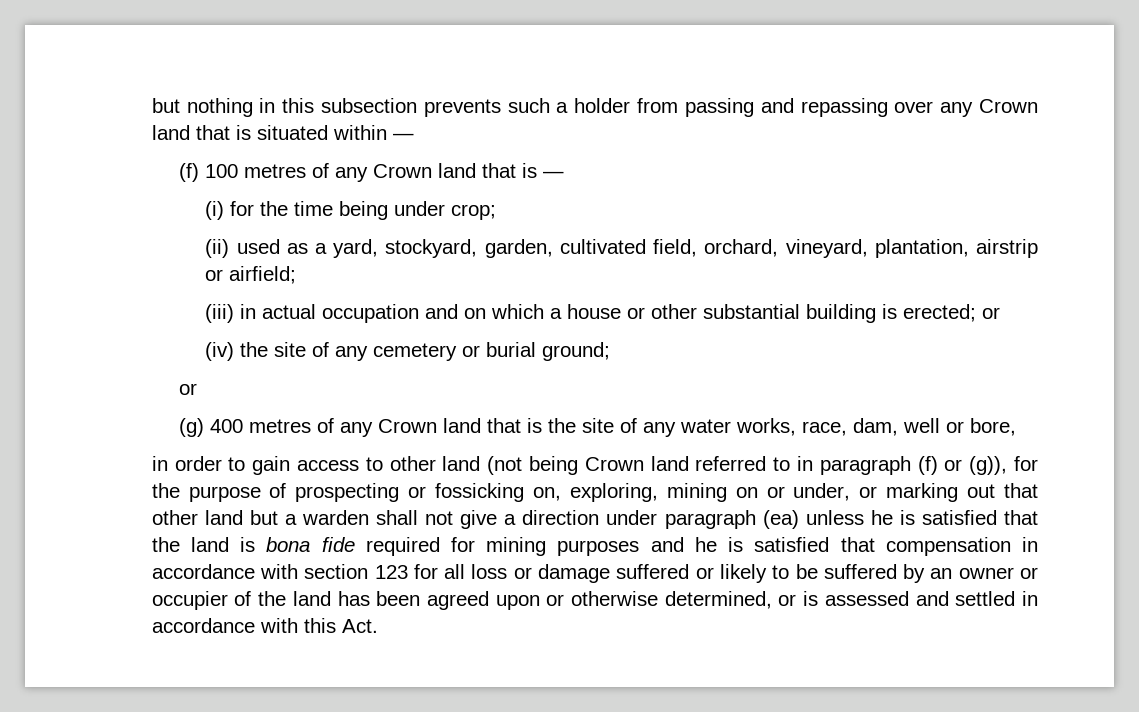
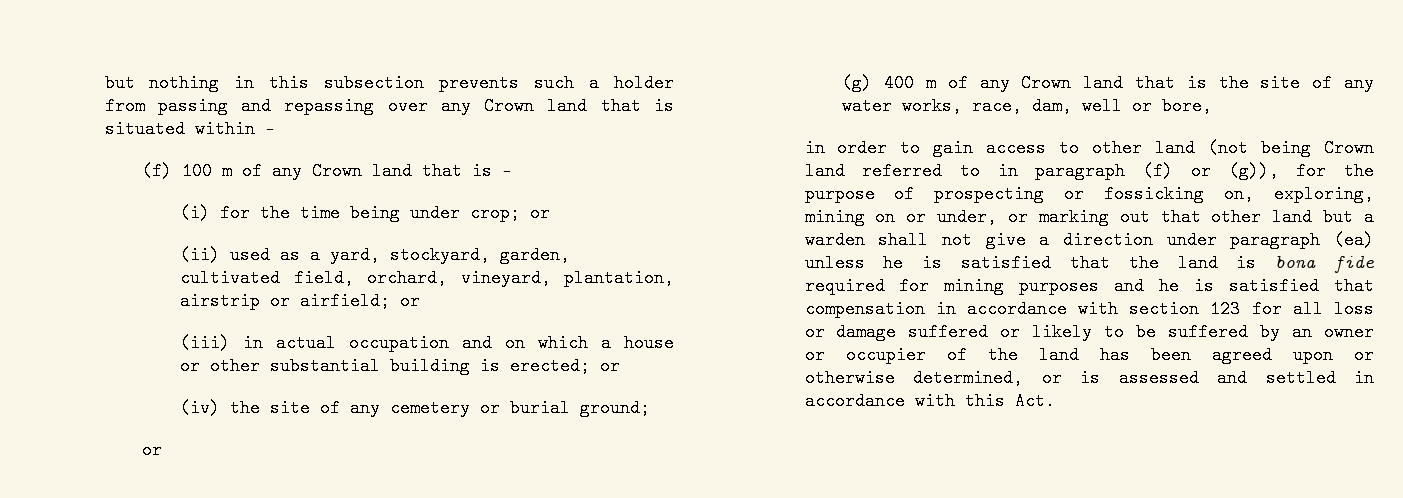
- (f) 100 metres of any Crown land that is —
+ (f) 100 m of any Crown land that is —
- (i) for the time being under crop;
+ (i) for the time being under crop; or
- (ii) used as a yard, stockyard, garden, cultivated field, orchard, vineyard, plantation, airstrip or airfield;
+ (ii) used as a yard, stockyard, garden, cultivated field, orchard, vineyard, plantation, airstrip or airfield; or
- (g) 400 metres of any Crown land that is the site of any water works, race, dam, well or bore,
+ (g) 400 m of any Crown land that is the site of any water works, race, dam, well or bore,

